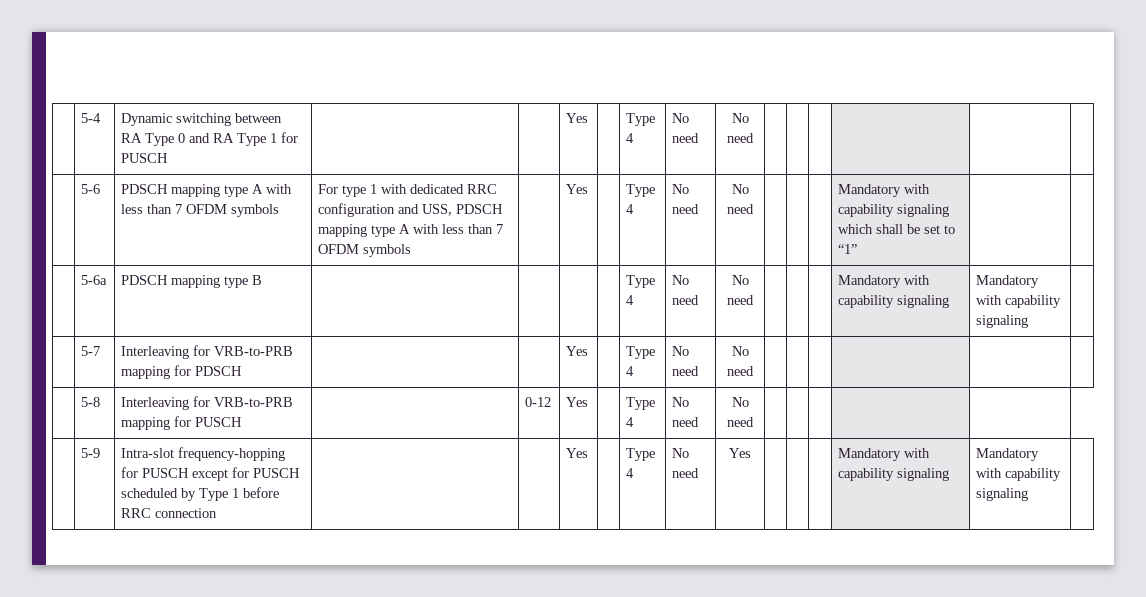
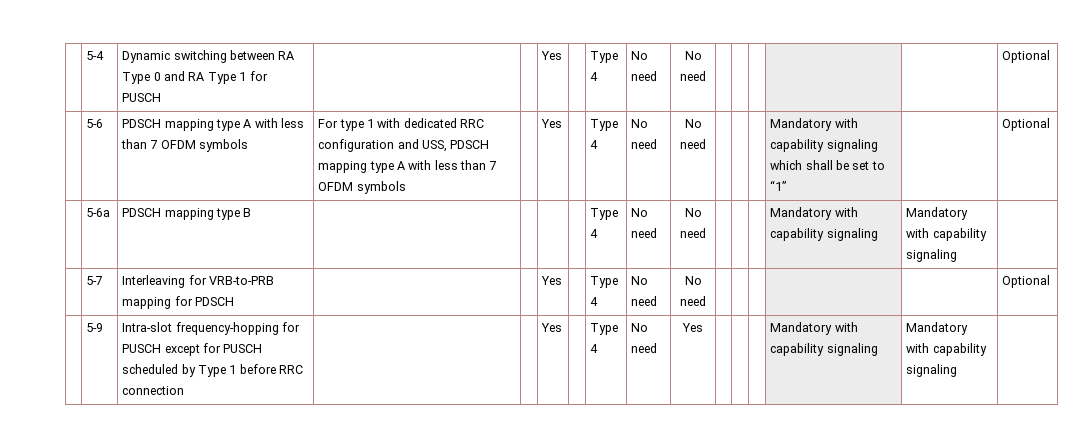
- | 5-4 | Dynamic switching between RA Type 0 and RA Type 1 for PUSCH | | | Yes | | Type 4 | No need | No need | | | | | |
+ | 5-4 | Dynamic switching between RA Type 0 and RA Type 1 for PUSCH | | | Yes | | Type 4 | No need | No need | | | | | | Optional
- Mandatory with capability signaling which shall be set to “1”
+ Mandatory with capability signaling which shall be set to “1” | | Optional
- | 5-7 | Interleaving for VRB-to-PRB mapping for PDSCH | | | Yes | | Type 4 | No need | No need | | | | | |
- | 5-8 | Interleaving for VRB-to-PRB mapping for PUSCH | | 0-12 | Yes | | Type 4 | No need | No need | | | | |
+ | 5-7 | Interleaving for VRB-to-PRB mapping for PDSCH | | | Yes | | Type 4 | No need | No need | | | | | | Optional

